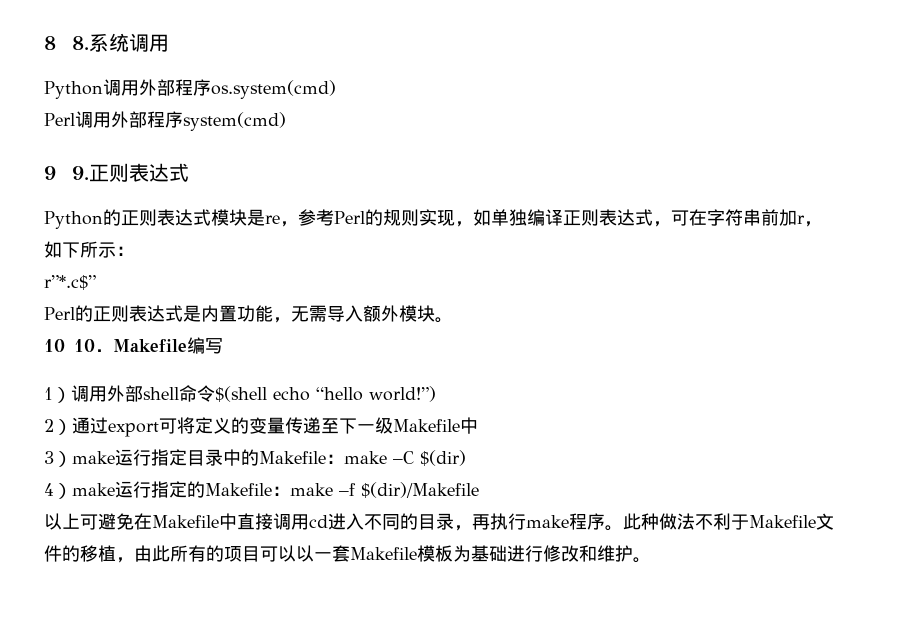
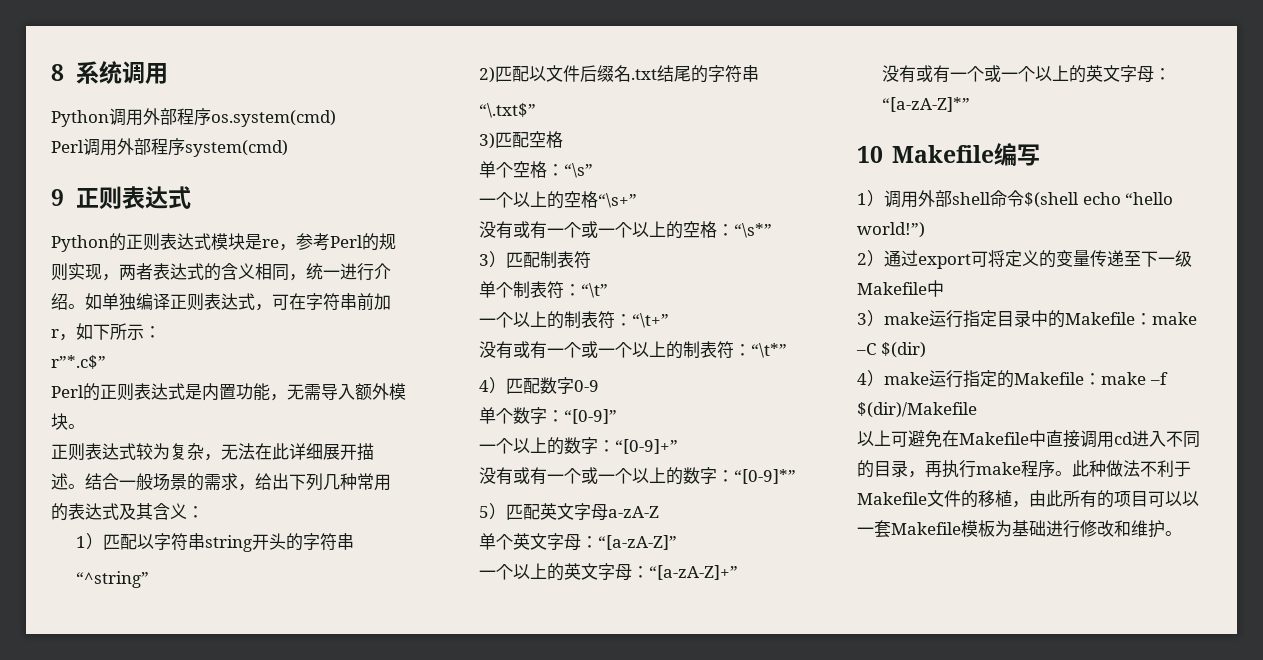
- 8 8.系统调用
+ 8系统调用
- 9 9.正则表达式
+ 9正则表达式
- Python的正则表达式模块是re，参考Perl的规则实现，如单独编译正则表达式，可在字符串前加r，如下所示：
+ Python的正则表达式模块是re，参考Perl的规则实现，两者表达式的含义相同，统一进行介绍。如单独编译正则表达式，可在字符串前加r，如下所示：
- 10 10．Makefile编写
+ 正则表达式较为复杂，无法在此详细展开描述。结合一般场景的需求，给出下列几种常用的表达式及其含义：
+ 1）匹配以字符串string开头的字符串
+ “^string”
+ 2)匹配以文件后缀名.txt结尾的字符串
+ “\.txt$”
+ 3)匹配空格
+ 单个空格：“\s”
+ 一个以上的空格“\s+”
+ 没有或有一个或一个以上的空格：“\s*”
+ 3）匹配制表符
+ 单个制表符：“\t”
+ 一个以上的制表符：“\t+”
+ 没有或有一个或一个以上的制表符：“\t*”
+ 4）匹配数字0-9
+ 单个数字：“[0-9]”
+ 一个以上的数字：“[0-9]+”
+ 没有或有一个或一个以上的数字：“[0-9]*”
+ 5）匹配英文字母a-zA-Z
+ 单个英文字母：“[a-zA-Z]”
+ 一个以上的英文字母：“[a-zA-Z]+”
+ 没有或有一个或一个以上的英文字母：“[a-zA-Z]*”
+ 10 Makefile编写

